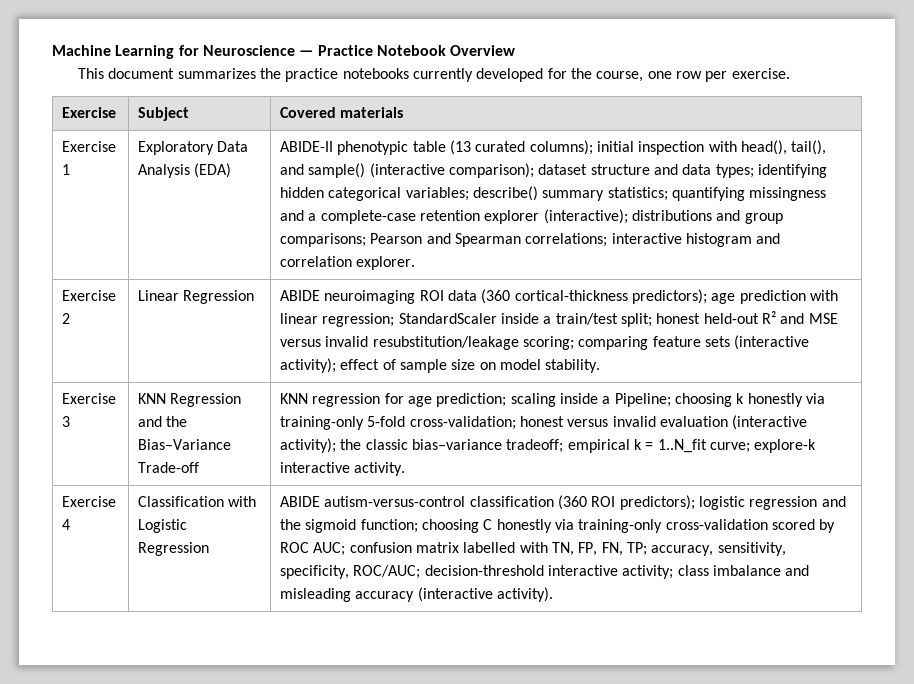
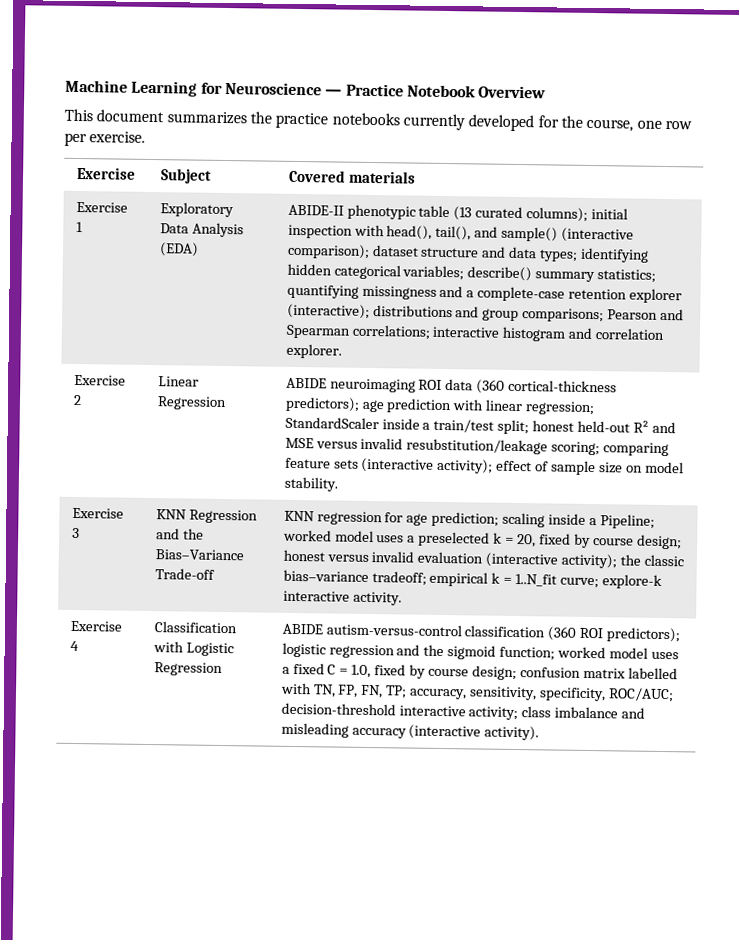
- KNN regression for age prediction; scaling inside a Pipeline; choosing k honestly via training-only 5-fold cross-validation; honest versus invalid evaluation (interactive activity); the classic bias–variance tradeoff; empirical k = 1..N_fit curve; explore-k interactive activity.
+ KNN regression for age prediction; scaling inside a Pipeline; worked model uses a preselected k = 20, fixed by course design; honest versus invalid evaluation (interactive activity); the classic bias–variance tradeoff; empirical k = 1..N_fit curve; explore-k interactive activity.
- ABIDE autism-versus-control classification (360 ROI predictors); logistic regression and the sigmoid function; choosing C honestly via training-only cross-validation scored by ROC AUC; confusion matrix labelled with TN, FP, FN, TP; accuracy, sensitivity, specificity, ROC/AUC; decision-threshold interactive activity; class imbalance and misleading accuracy (interactive activity).
+ ABIDE autism-versus-control classification (360 ROI predictors); logistic regression and the sigmoid function; worked model uses a fixed C = 1.0, fixed by course design; confusion matrix labelled with TN, FP, FN, TP; accuracy, sensitivity, specificity, ROC/AUC; decision-threshold interactive activity; class imbalance and misleading accuracy (interactive activity).

